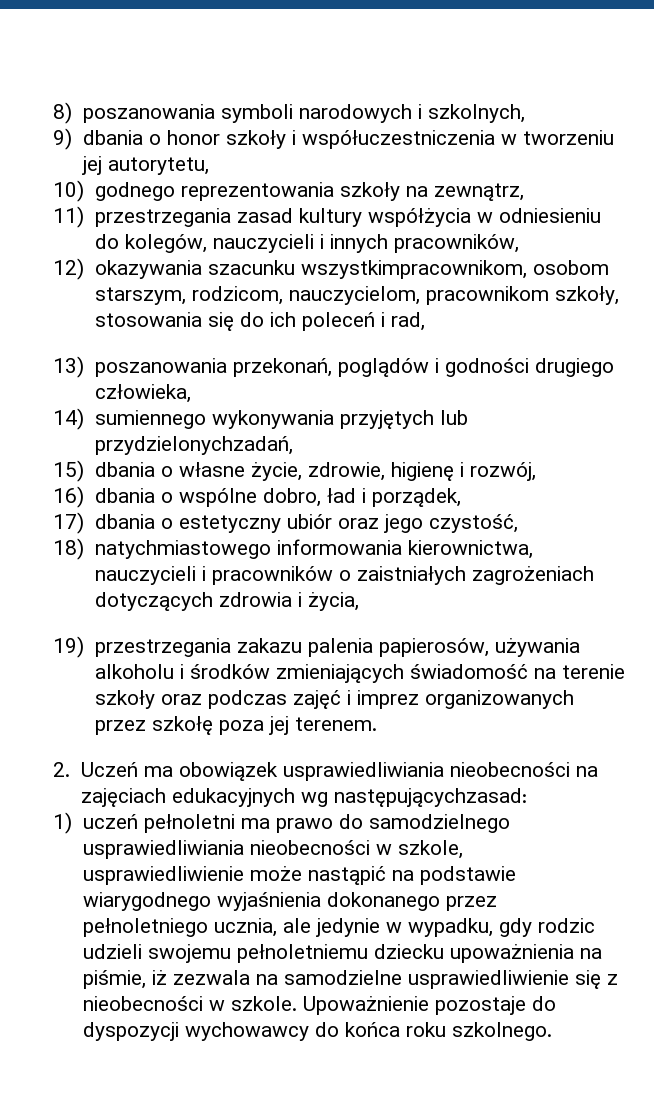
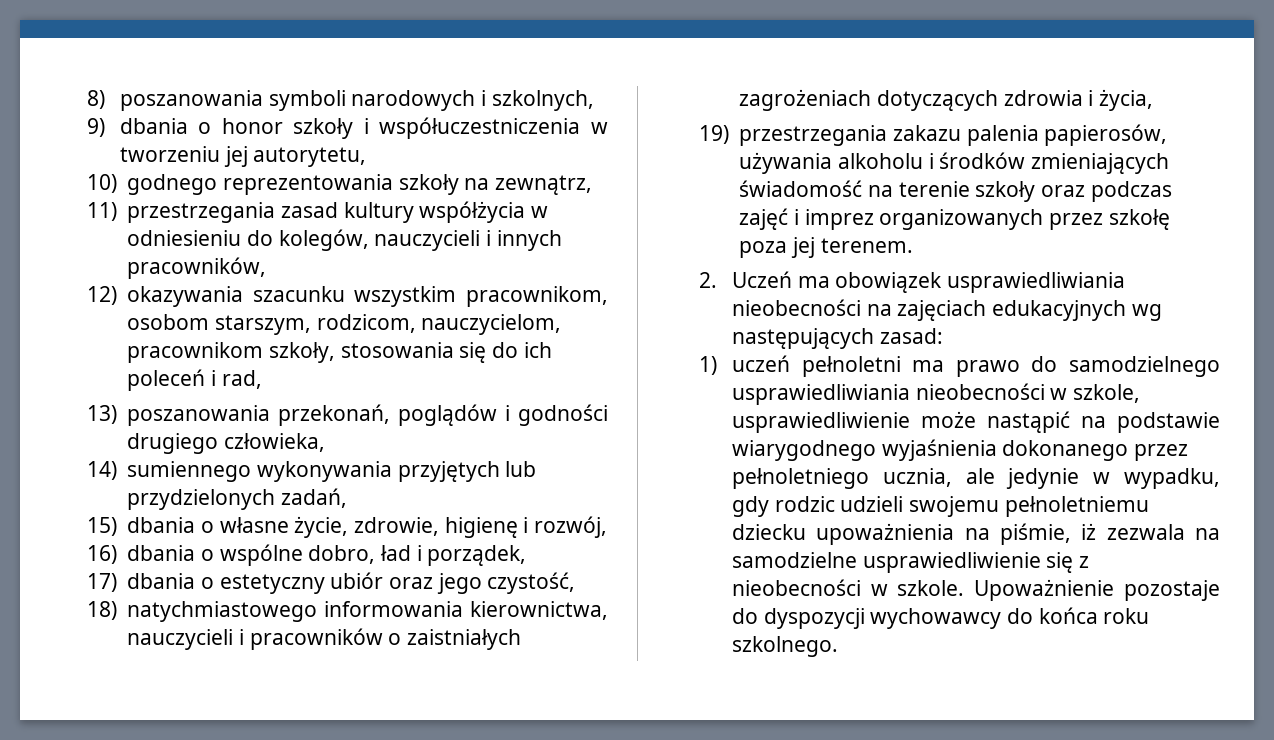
- 12) okazywania szacunku wszystkimpracownikom, osobom starszym, rodzicom, nauczycielom, pracownikom szkoły, stosowania się do ich poleceń i rad,
+ 12) okazywania szacunku wszystkim pracownikom, osobom starszym, rodzicom, nauczycielom, pracownikom szkoły, stosowania się do ich poleceń i rad,
- 14) sumiennego wykonywania przyjętych lub przydzielonychzadań,
+ 14) sumiennego wykonywania przyjętych lub przydzielonych zadań,
- 2. Uczeń ma obowiązek usprawiedliwiania nieobecności na zajęciach edukacyjnych wg następującychzasad:
+ 2. Uczeń ma obowiązek usprawiedliwiania nieobecności na zajęciach edukacyjnych wg następujących zasad:

